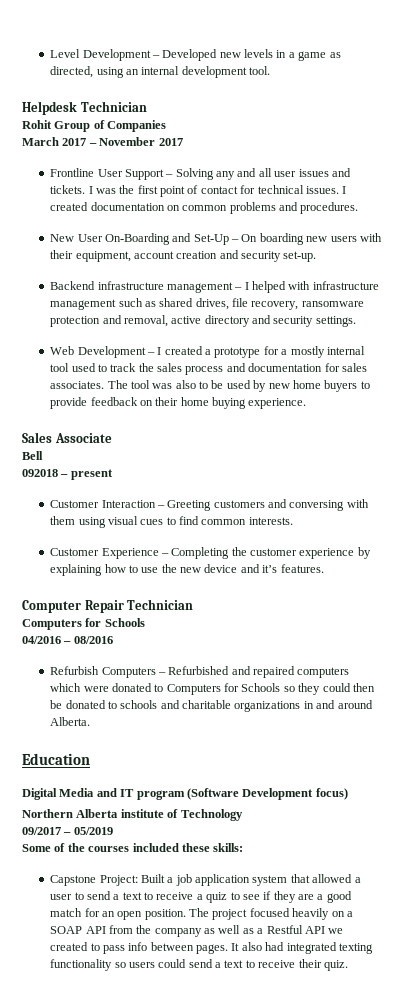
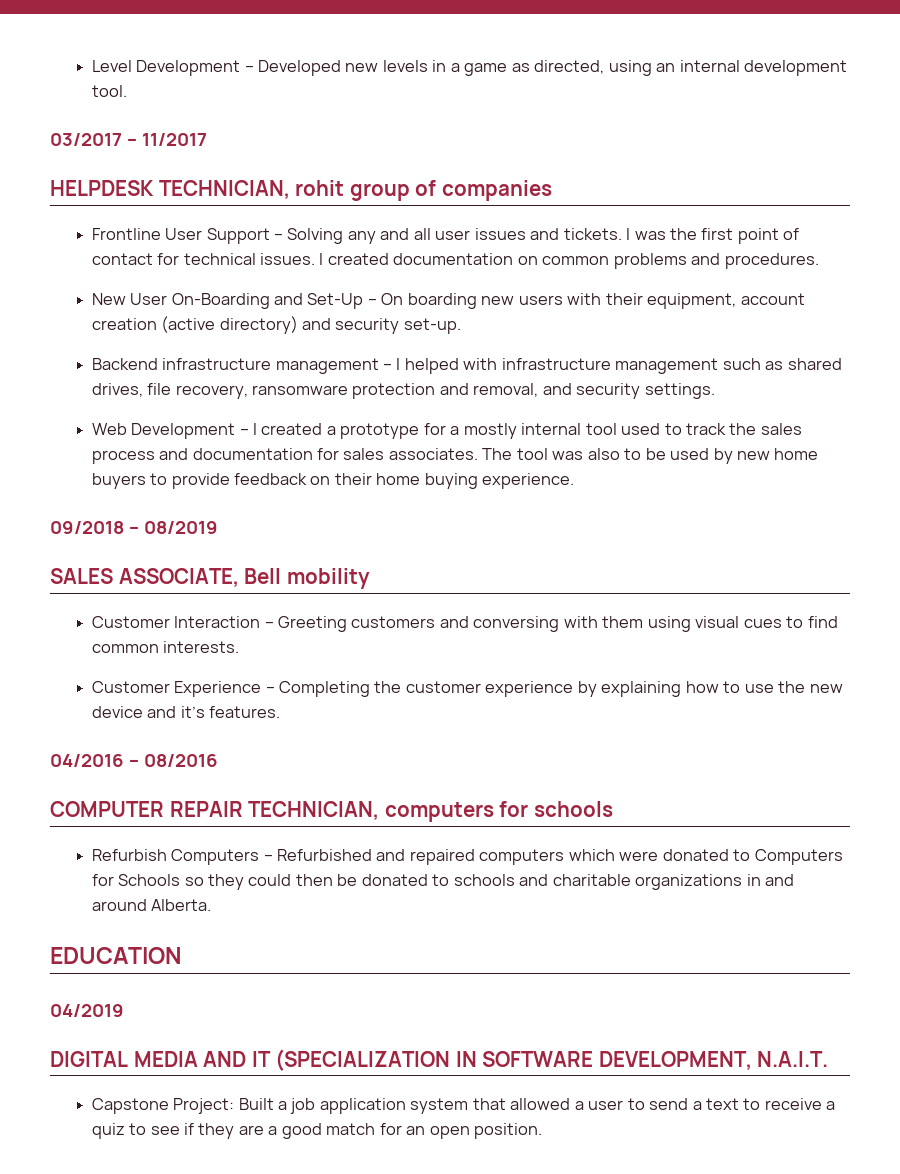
- Helpdesk Technician
- Rohit Group of Companies
- March 2017 – November 2017
+ 03/2017 – 11/2017
+ HELPDESK TECHNICIAN, rohit group of companies
- New User On-Boarding and Set-Up – On boarding new users with their equipment, account creation and security set-up.
+ New User On-Boarding and Set-Up – On boarding new users with their equipment, account creation (active directory) and security set-up.
- Backend infrastructure management – I helped with infrastructure management such as shared drives, file recovery, ransomware protection and removal, active directory and security settings.
+ Backend infrastructure management – I helped with infrastructure management such as shared drives, file recovery, ransomware protection and removal, and security settings.
- Sales Associate
- Bell
- 092018 – present
+ 09/2018 – 08/2019
+ SALES ASSOCIATE, Bell mobility
- Computer Repair Technician
- Computers for Schools
  04/2016 – 08/2016
+ COMPUTER REPAIR TECHNICIAN, computers for schools
- Education
- Digital Media and IT program (Software Development focus)
- Northern Alberta institute of Technology
- 09/2017 – 05/2019
- Some of the courses included these skills:
+ EDUCATION
+ 04/2019
+ DIGITAL MEDIA AND IT (SPECIALIZATION IN SOFTWARE DEVELOPMENT, N.A.I.T.
- The project focused heavily on a SOAP API from the company as well as a Restful API we created to pass info between pages. It also had integrated texting functionality so users could send a text to receive their quiz.

